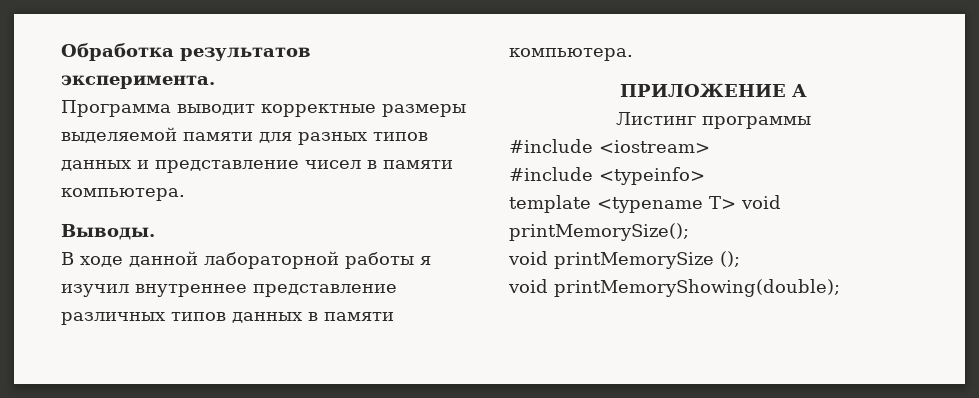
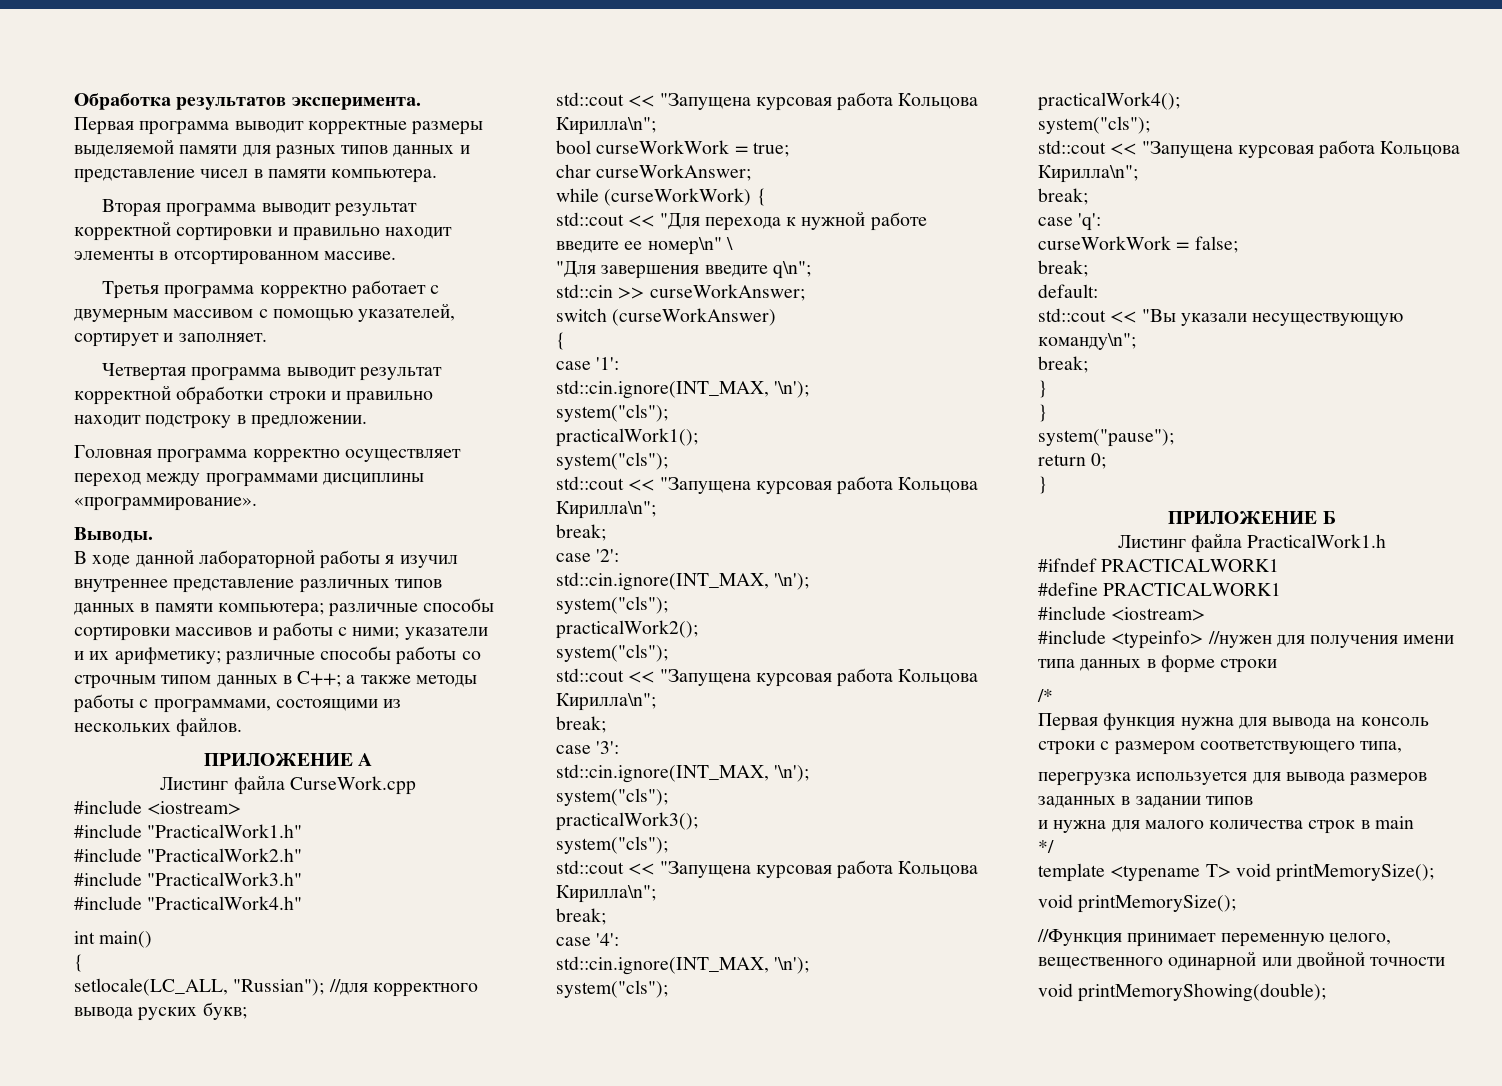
- Программа выводит корректные размеры выделяемой памяти для разных типов данных и представление чисел в памяти компьютера.
+ Первая программа выводит корректные размеры выделяемой памяти для разных типов данных и представление чисел в памяти компьютера.
+ Вторая программа выводит результат корректной сортировки и правильно находит элементы в отсортированном массиве.
+ Третья программа корректно работает с двумерным массивом с помощью указателей, сортирует и заполняет.
+ Четвертая программа выводит результат корректной обработки строки и правильно находит подстроку в предложении.
+ Головная программа корректно осуществляет переход между программами дисциплины «программирование».
- В ходе данной лабораторной работы я изучил внутреннее представление различных типов данных в памяти компьютера.
+ В ходе данной лабораторной работы я изучил внутреннее представление различных типов данных в памяти компьютера; различные способы сортировки массивов и работы с ними; указатели и их арифметику; различные способы работы со строчным типом данных в C++; а также методы работы с программами, состоящими из нескольких файлов.
  ПРИЛОЖЕНИЕ А
- Листинг программы
+ Листинг файла CurseWork.cpp
  #include <iostream>
- #include <typeinfo>
+ #include "PracticalWork1.h"
+ #include "PracticalWork2.h"
+ #include "PracticalWork3.h"
+ #include "PracticalWork4.h"
+ int main()
+ {
+ setlocale(LC_ALL, "Russian"); //для корректного вывода руских букв;
+ std::cout << "Запущена курсовая работа Кольцова Кирилла\n";
+ bool curseWorkWork = true;
+ char curseWorkAnswer;
+ while (curseWorkWork) {
+ std::cout << "Для перехода к нужной работе введите ее номер\n" \
+ "Для завершения введите q\n";
+ std::cin >> curseWorkAnswer;
+ switch (curseWorkAnswer)
+ {
+ case '1':
+ std::cin.ignore(INT_MAX, '\n');
+ system("cls");
+ practicalWork1();
+ system("cls");
+ std::cout << "Запущена курсовая работа Кольцова Кирилла\n";
+ break;
+ case '2':
+ std::cin.ignore(INT_MAX, '\n');
+ system("cls");
+ practicalWork2();
+ system("cls");
+ std::cout << "Запущена курсовая работа Кольцова Кирилла\n";
+ break;
+ case '3':
+ std::cin.ignore(INT_MAX, '\n');
+ system("cls");
+ practicalWork3();
+ system("cls");
+ std::cout << "Запущена курсовая работа Кольцова Кирилла\n";
+ break;
+ case '4':
+ std::cin.ignore(INT_MAX, '\n');
+ system("cls");
+ practicalWork4();
+ system("cls");
+ std::cout << "Запущена курсовая работа Кольцова Кирилла\n";
+ break;
+ case 'q':
+ curseWorkWork = false;
+ break;
+ default:
+ std::cout << "Вы указали несуществующую команду\n";
+ break;
+ }
+ }
+ system("pause");
+ return 0;
+ }
+ ПРИЛОЖЕНИЕ Б
+ Листинг файла PracticalWork1.h
+ #ifndef PRACTICALWORK1
+ #define PRACTICALWORK1
+ #include <iostream>
+ #include <typeinfo> //нужен для получения имени типа данных в форме строки
+ /*
+ Первая функция нужна для вывода на консоль строки с размером соответствующего типа,
+ перегрузка используется для вывода размеров заданных в задании типов
+ и нужна для малого количества строк в main
+ */
  template <typename T> void printMemorySize();
- void printMemorySize ();
+ void printMemorySize();
+ //Функция принимает переменную целого, вещественного одинарной или двойной точности

